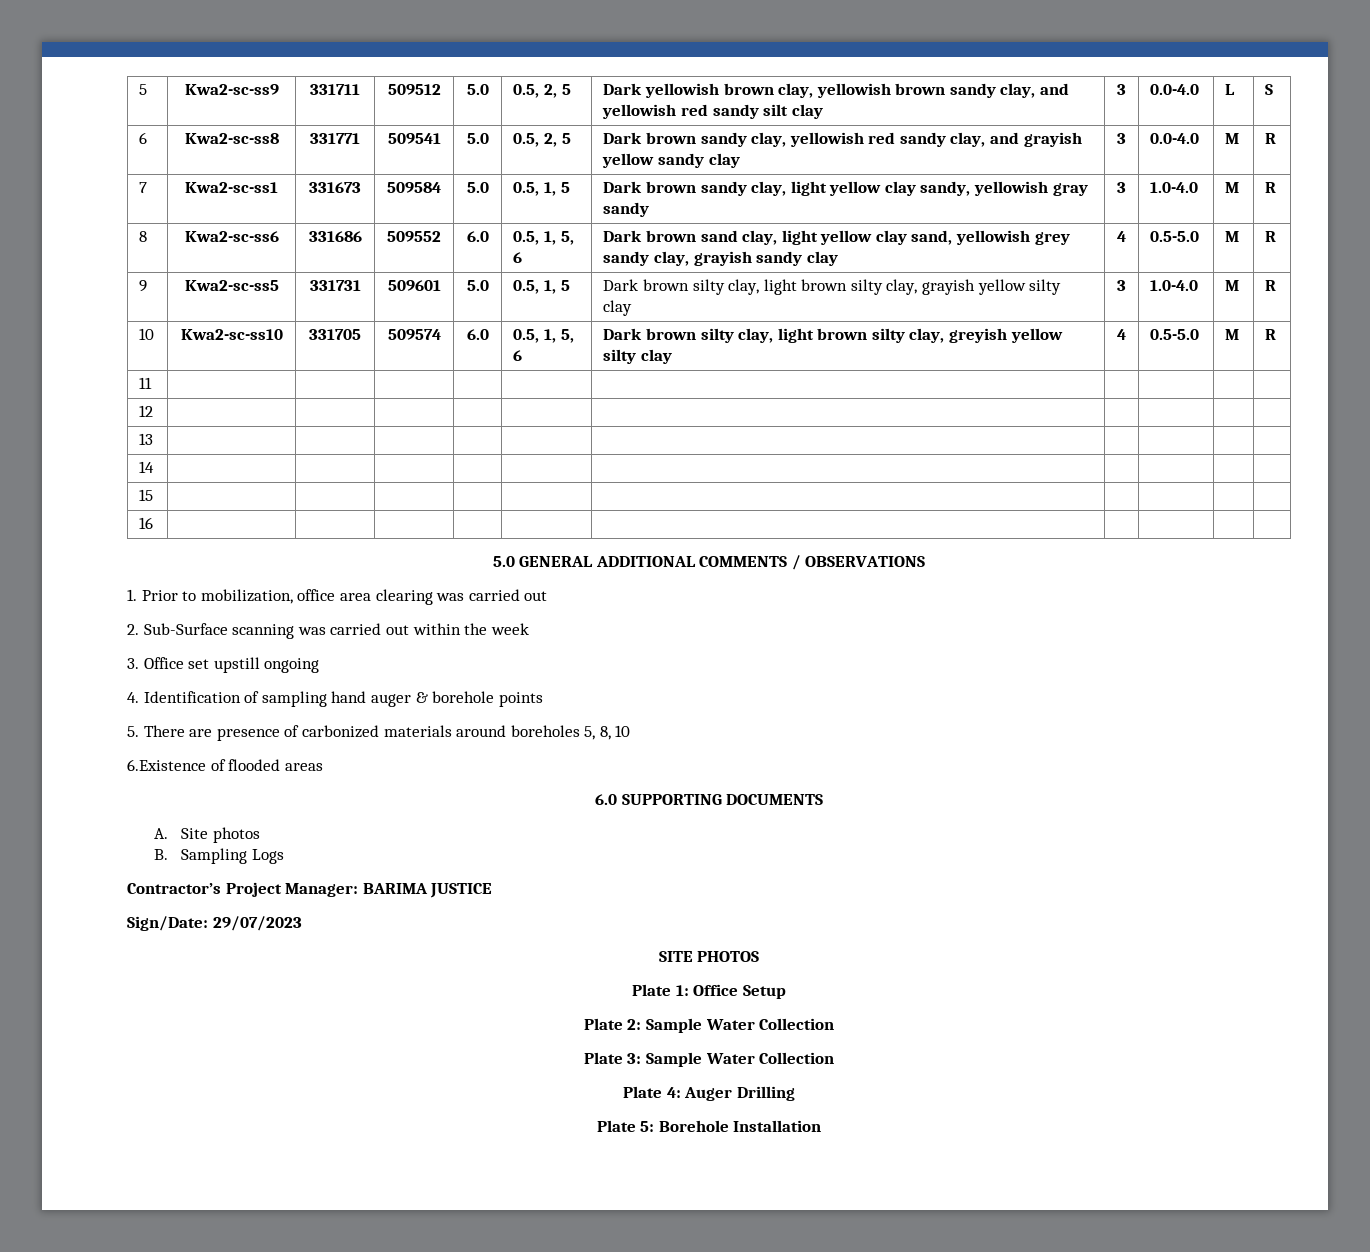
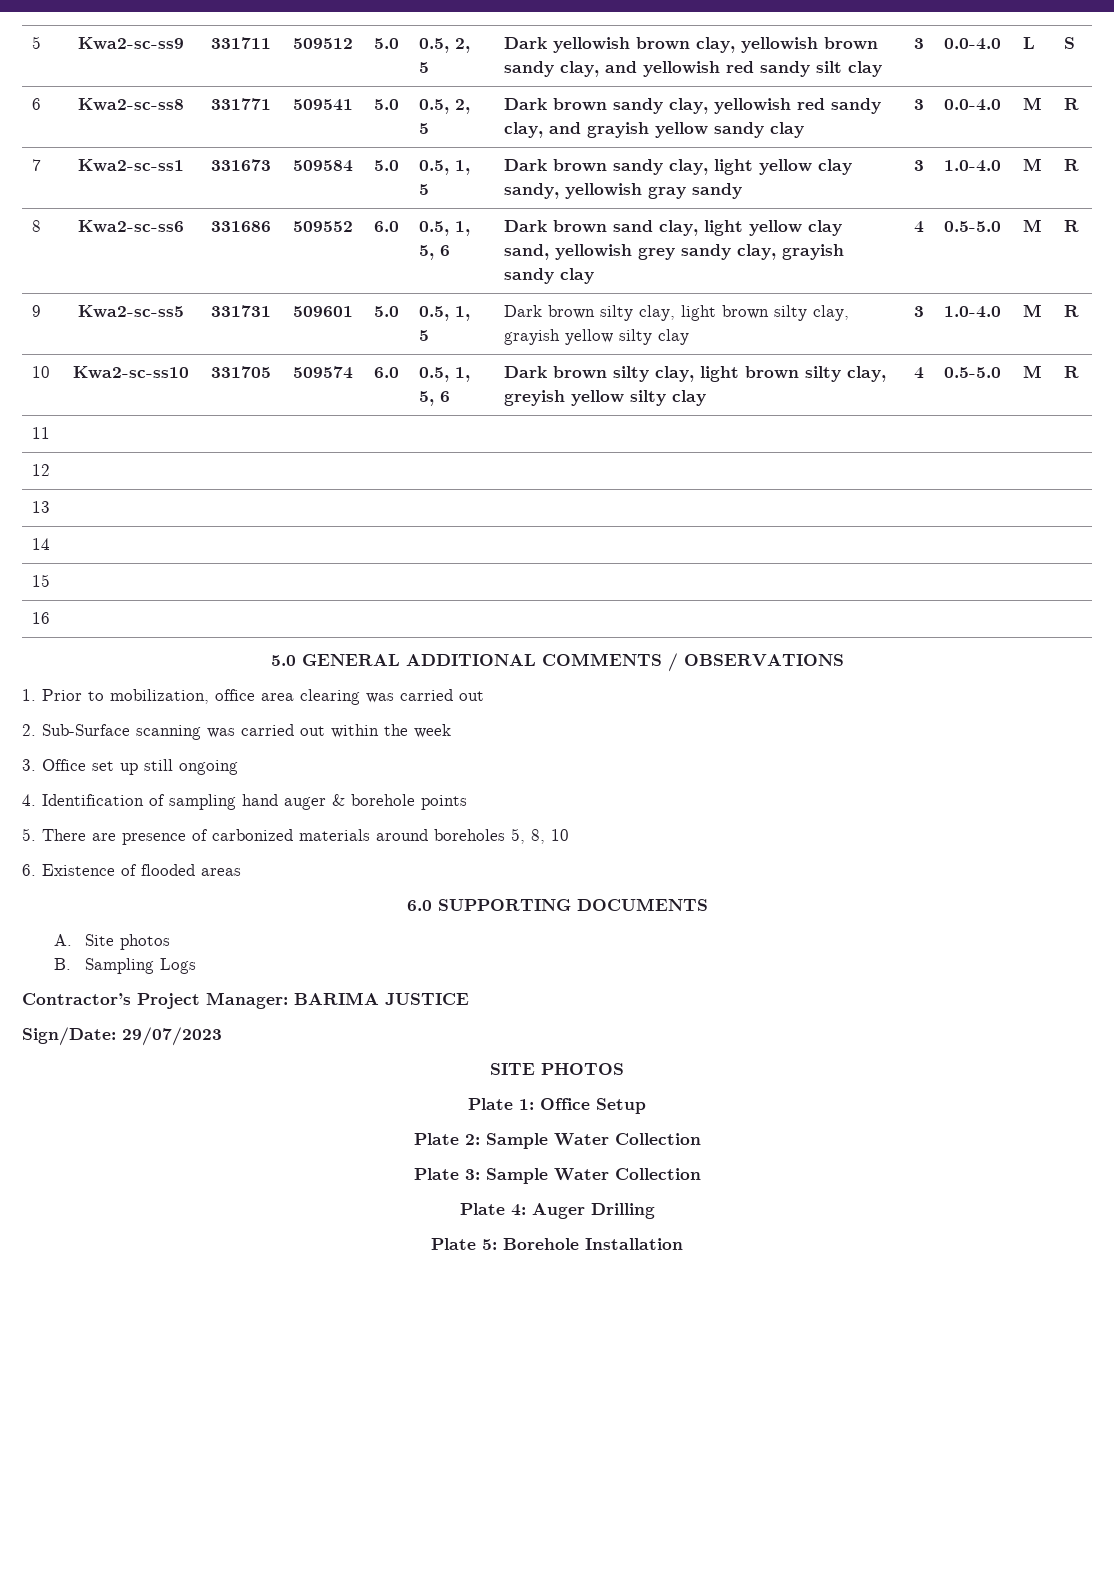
- 3. Office set upstill ongoing
+ 3. Office set up still ongoing
- 6.Existence of flooded areas
+ 6. Existence of flooded areas

